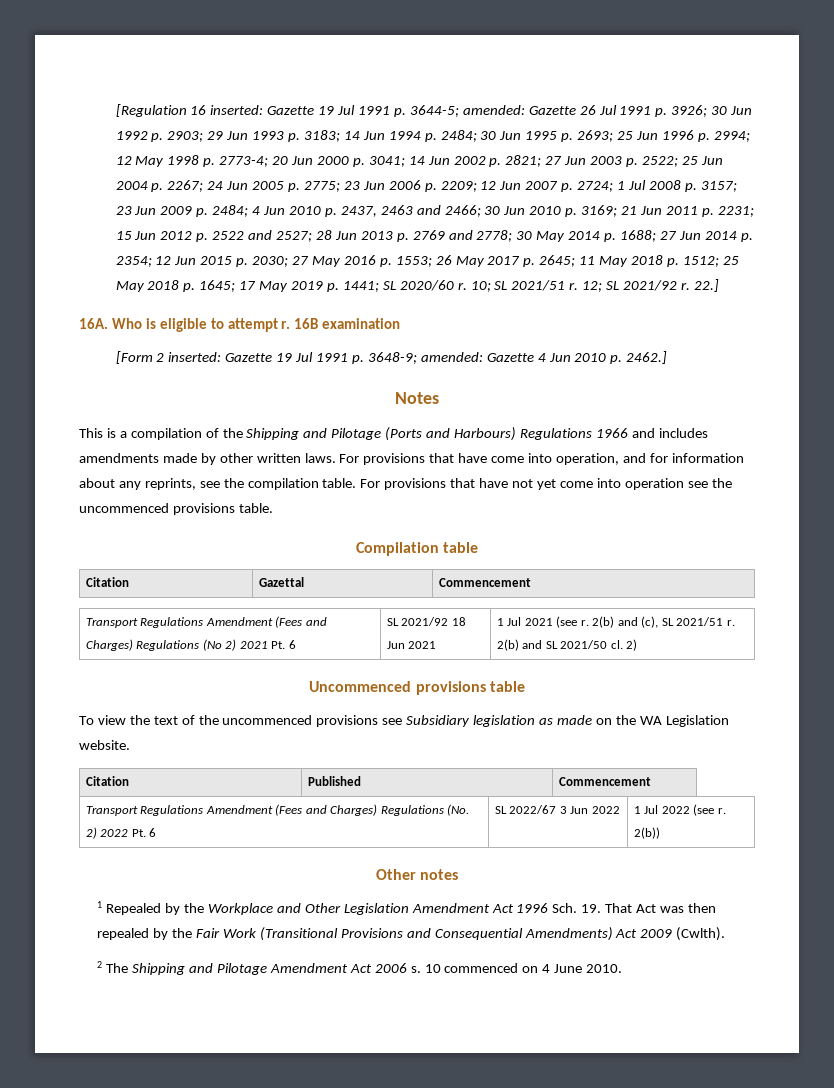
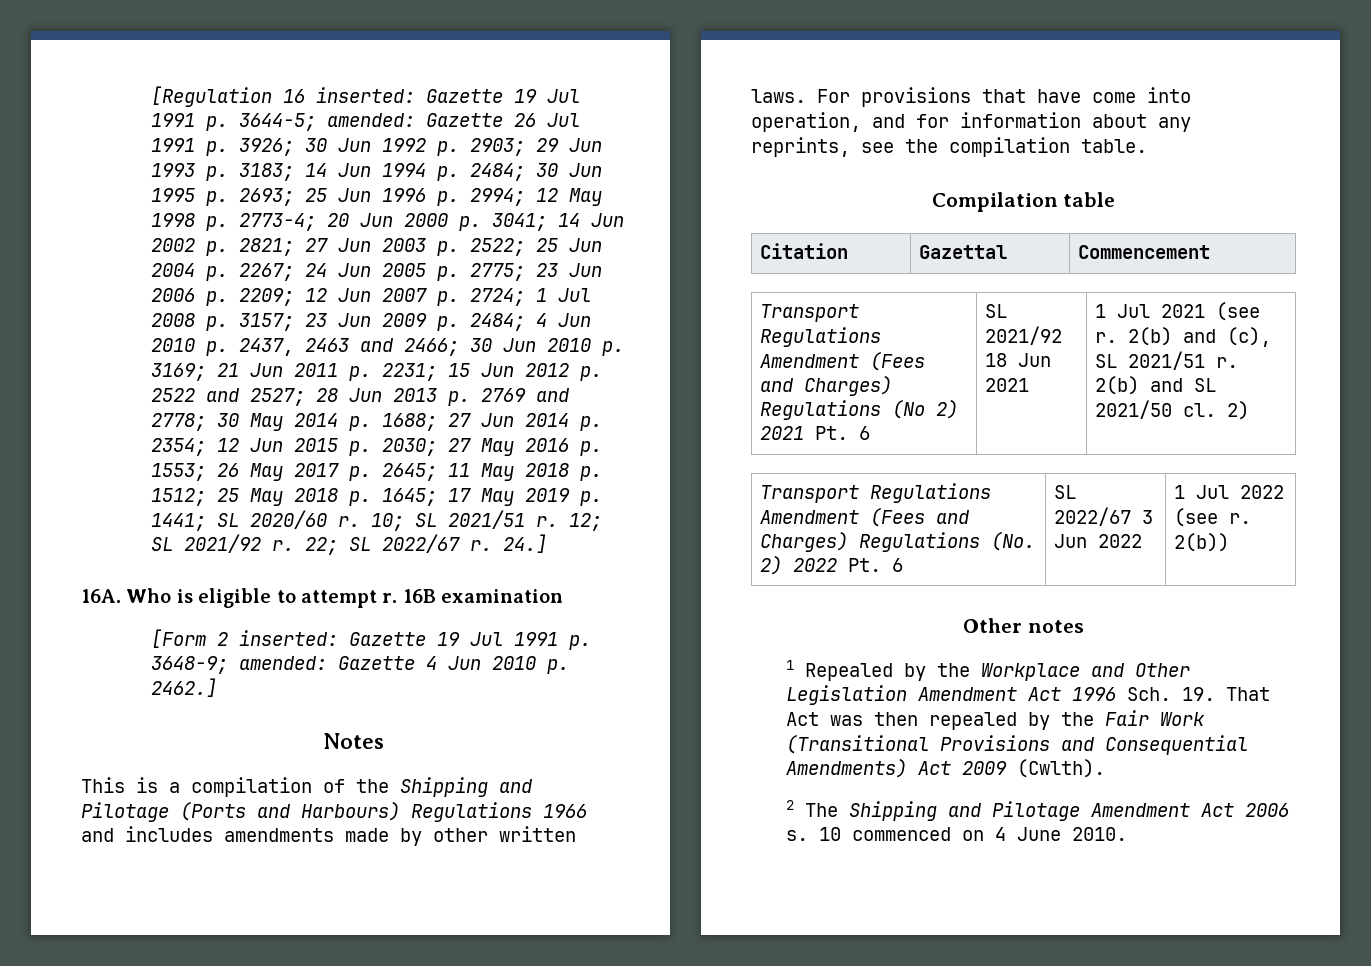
- 22.]
+ 22; SL 2022/67 r. 24.]
- For provisions that have not yet come into operation see the uncommenced provisions table.
- Uncommenced provisions table
- To view the text of the uncommenced provisions see Subsidiary legislation as made on the WA Legislation website.
- Citation | Published | Commencement

